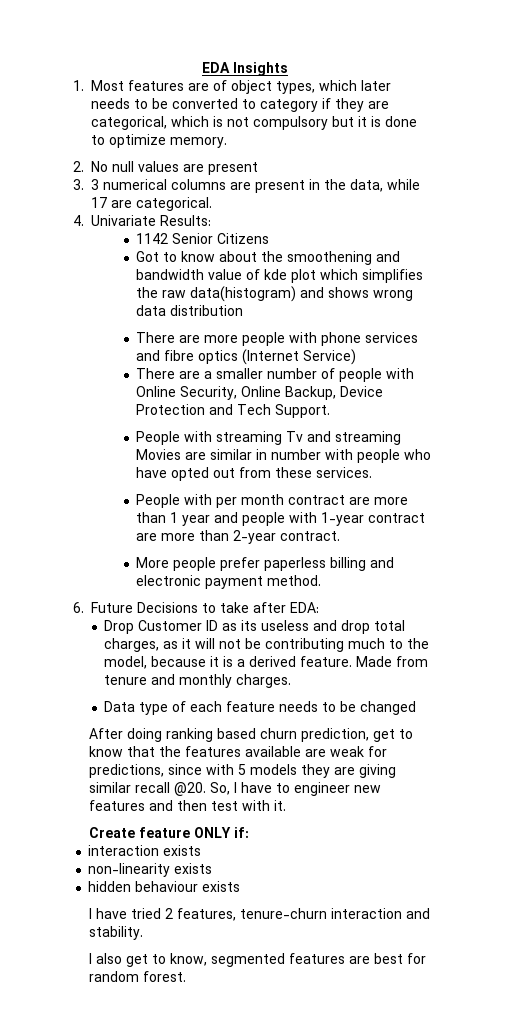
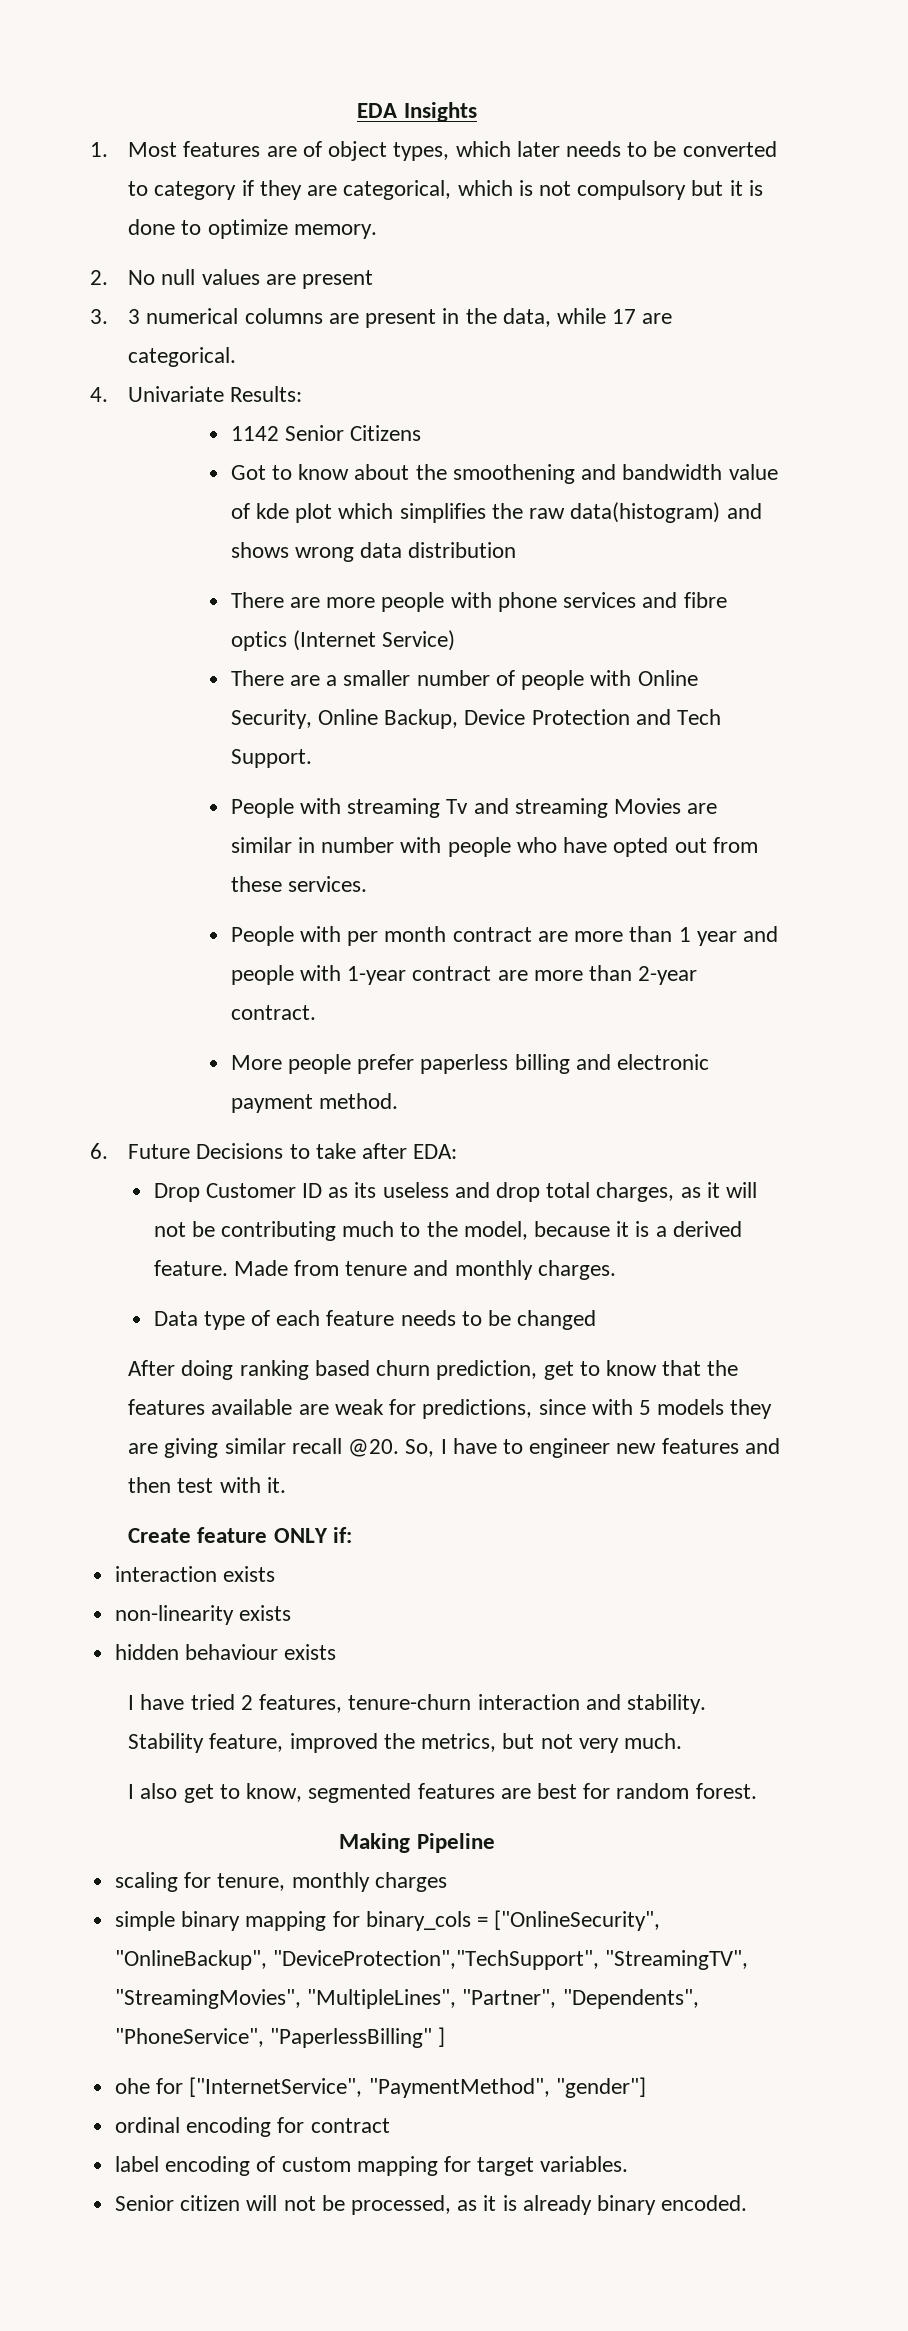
+ Stability feature, improved the metrics, but not very much.
+ Making Pipeline
+ scaling for tenure, monthly charges
+ simple binary mapping for binary_cols = ["OnlineSecurity", "OnlineBackup", "DeviceProtection","TechSupport", "StreamingTV", "StreamingMovies", "MultipleLines", "Partner", "Dependents", "PhoneService", "PaperlessBilling" ]
+ ohe for ["InternetService", "PaymentMethod", "gender"]
+ ordinal encoding for contract
+ label encoding of custom mapping for target variables.
+ Senior citizen will not be processed, as it is already binary encoded.

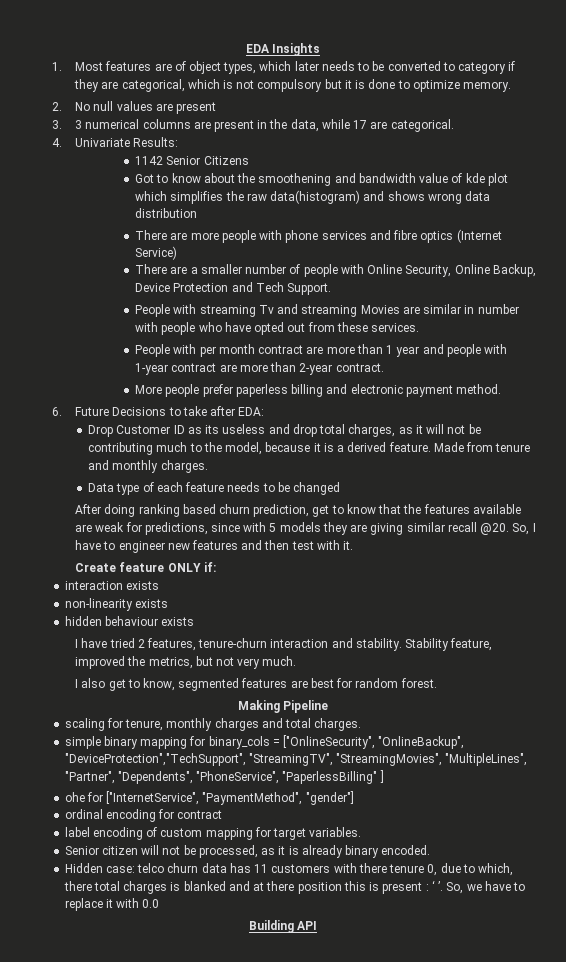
- scaling for tenure, monthly charges
+ scaling for tenure, monthly charges and total charges.
+ Hidden case: telco churn data has 11 customers with there tenure 0, due to which, there total charges is blanked and at there position this is present : ‘ ’. So, we have to replace it with 0.0
+ Building API

